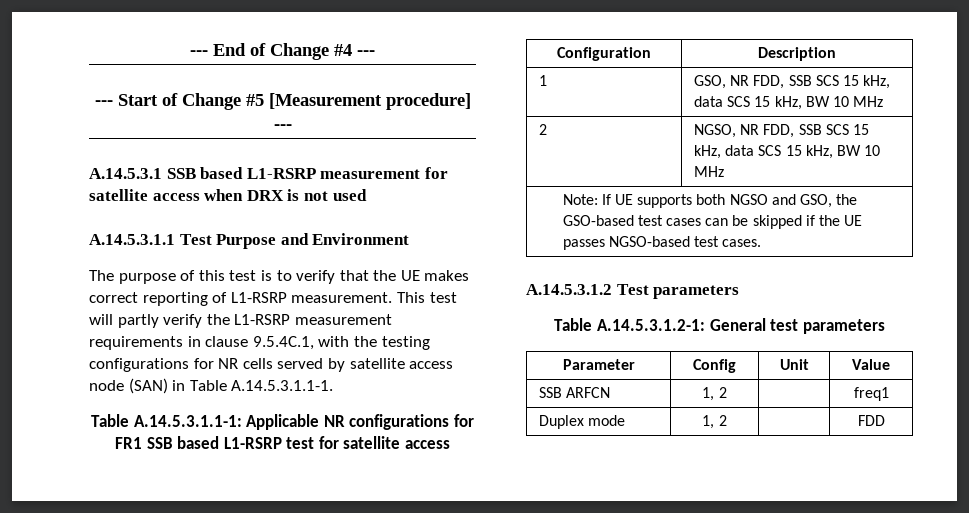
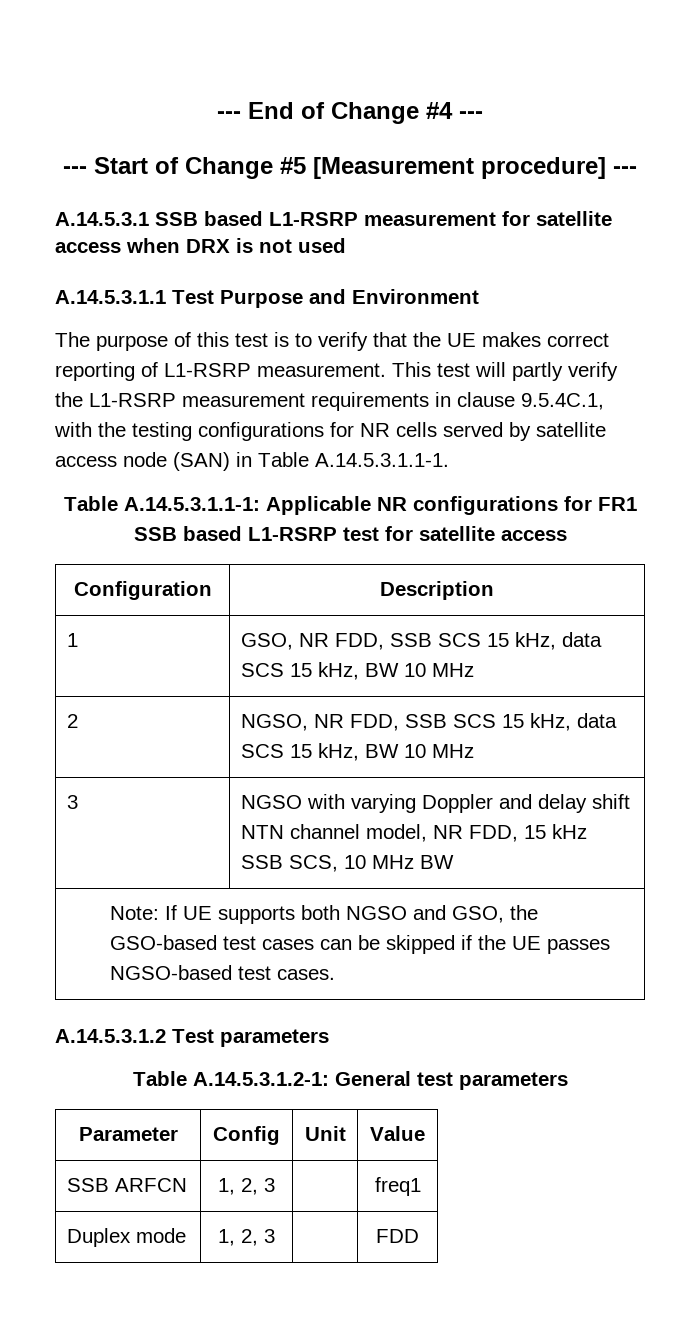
+ 3 | NGSO with varying Doppler and delay shift NTN channel model, NR FDD, 15 kHz SSB SCS, 10 MHz BW
- SSB ARFCN | 1, 2 | | freq1
+ SSB ARFCN | 1, 2, 3 | | freq1
- Duplex mode | 1, 2 | | FDD
+ Duplex mode | 1, 2, 3 | | FDD

